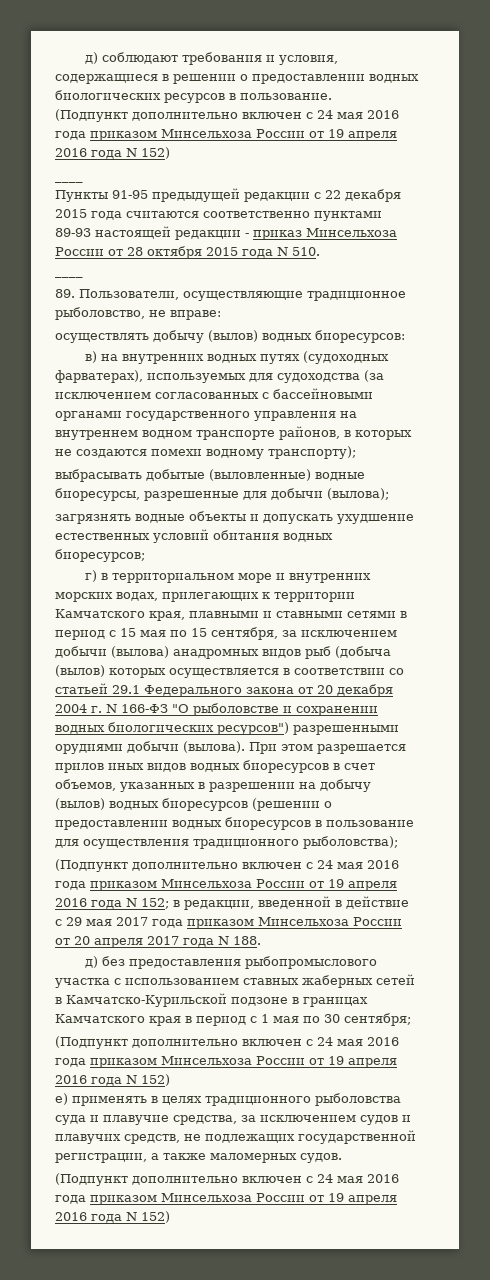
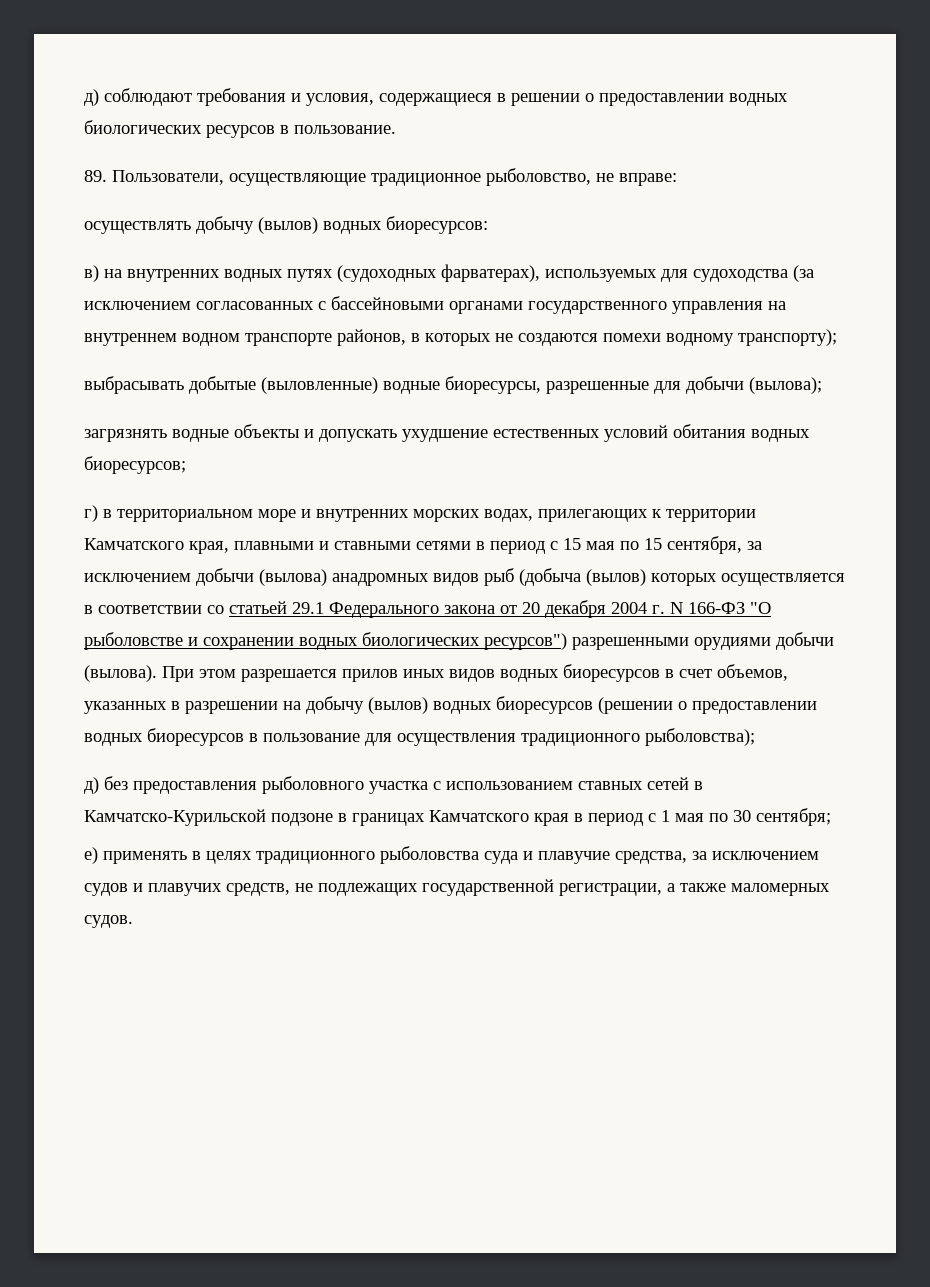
  д) соблюдают требования и условия, содержащиеся в решении о предоставлении водных биологических ресурсов в пользование.
- (Подпункт дополнительно включен с 24 мая 2016 года приказом Минсельхоза России от 19 апреля 2016 года N 152)
- ____
- Пункты 91-95 предыдущей редакции с 22 декабря 2015 года считаются соответственно пунктами 89-93 настоящей редакции - приказ Минсельхоза России от 28 октября 2015 года N 510.
- ____
- (Подпункт дополнительно включен с 24 мая 2016 года приказом Минсельхоза России от 19 апреля 2016 года N 152; в редакции, введенной в действие с 29 мая 2017 года приказом Минсельхоза России от 20 апреля 2017 года N 188.
- д) без предоставления рыбопромыслового участка с использованием ставных жаберных сетей в Камчатско-Курильской подзоне в границах Камчатского края в период с 1 мая по 30 сентября;
- (Подпункт дополнительно включен с 24 мая 2016 года приказом Минсельхоза России от 19 апреля 2016 года N 152)
+ д) без предоставления рыболовного участка с использованием ставных сетей в Камчатско-Курильской подзоне в границах Камчатского края в период с 1 мая по 30 сентября;
  е) применять в целях традиционного рыболовства суда и плавучие средства, за исключением судов и плавучих средств, не подлежащих государственной регистрации, а также маломерных судов.
- (Подпункт дополнительно включен с 24 мая 2016 года приказом Минсельхоза России от 19 апреля 2016 года N 152)

